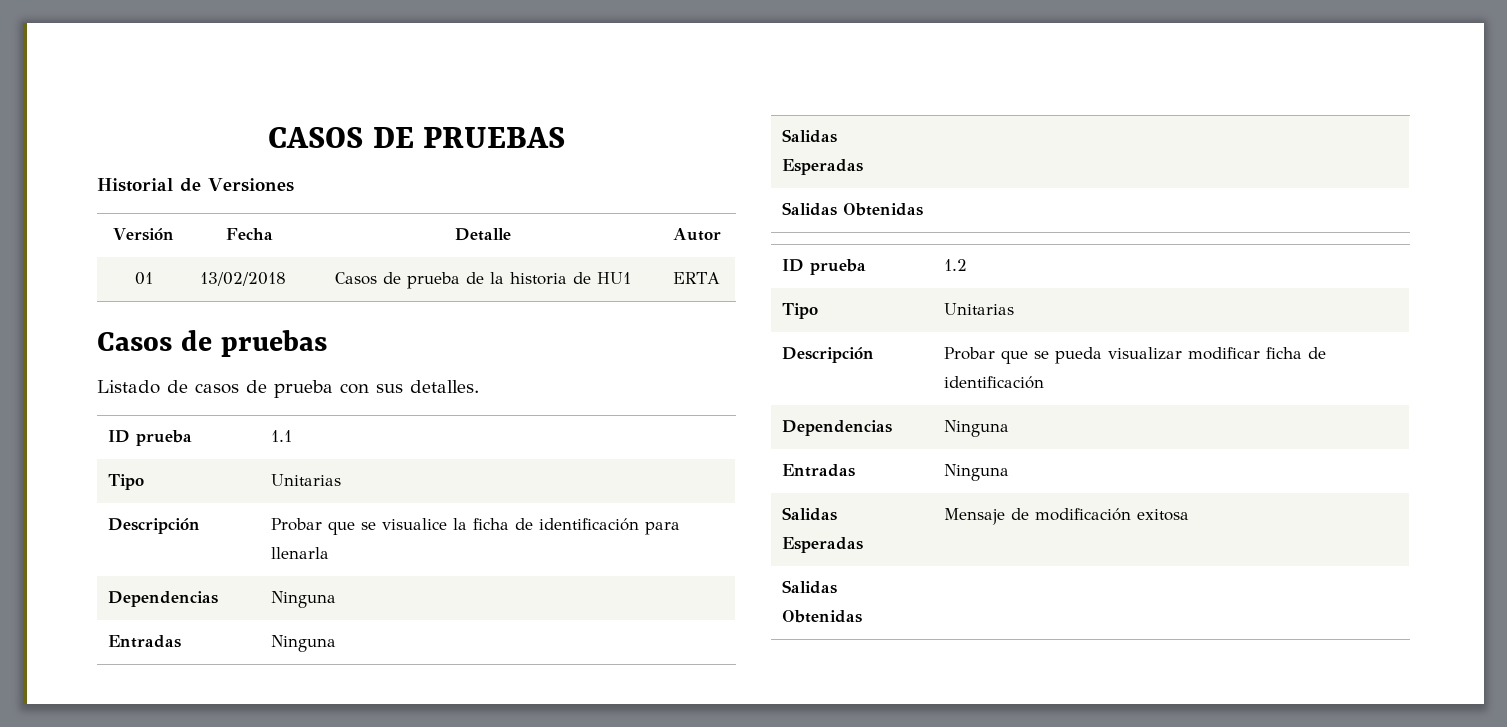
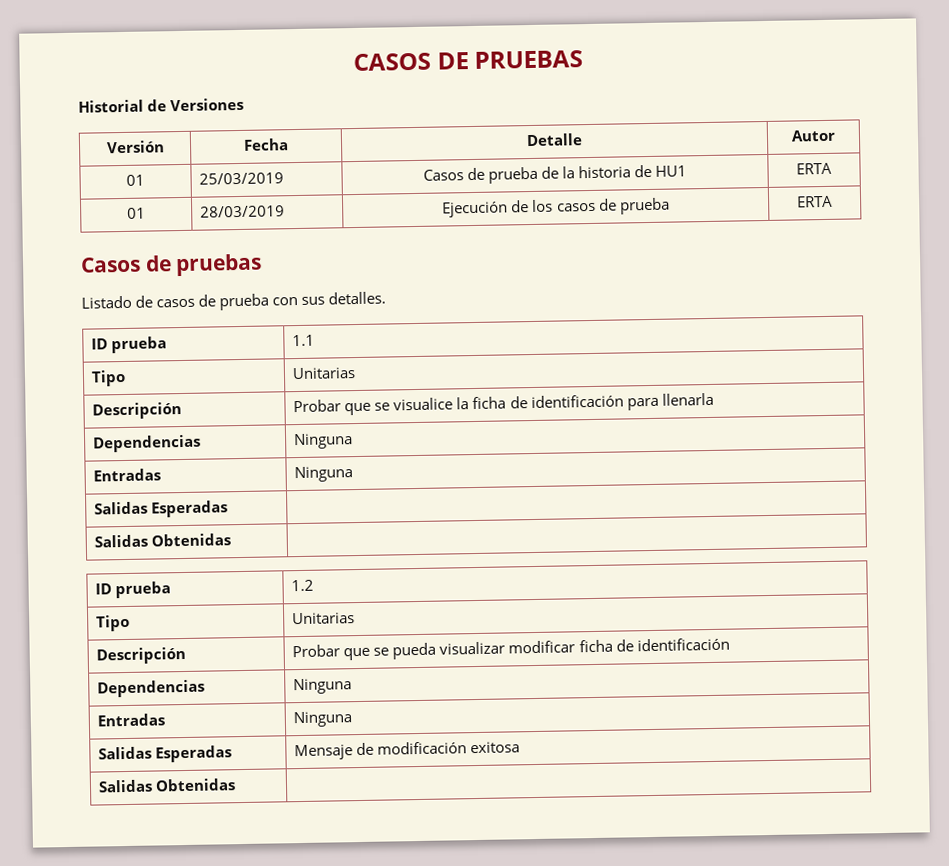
- 01 | 13/02/2018 | Casos de prueba de la historia de HU1 | ERTA
+ 01 | 25/03/2019 | Casos de prueba de la historia de HU1 | ERTA
+ 01 | 28/03/2019 | Ejecución de los casos de prueba | ERTA

